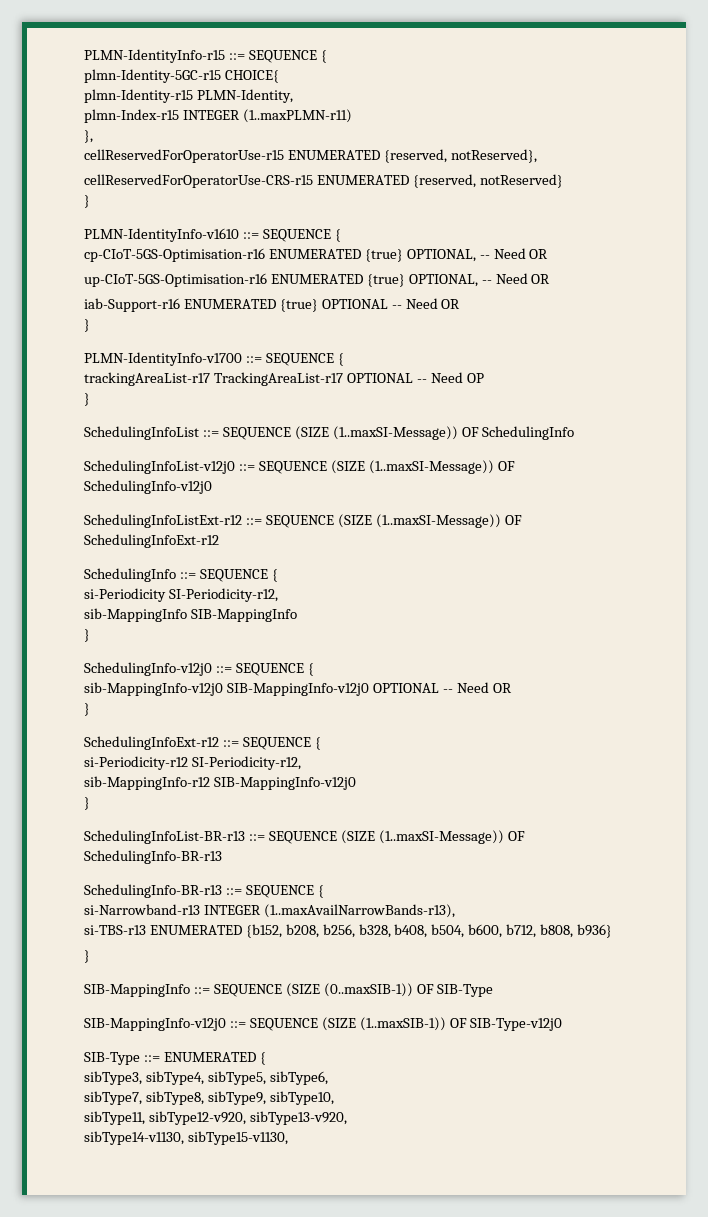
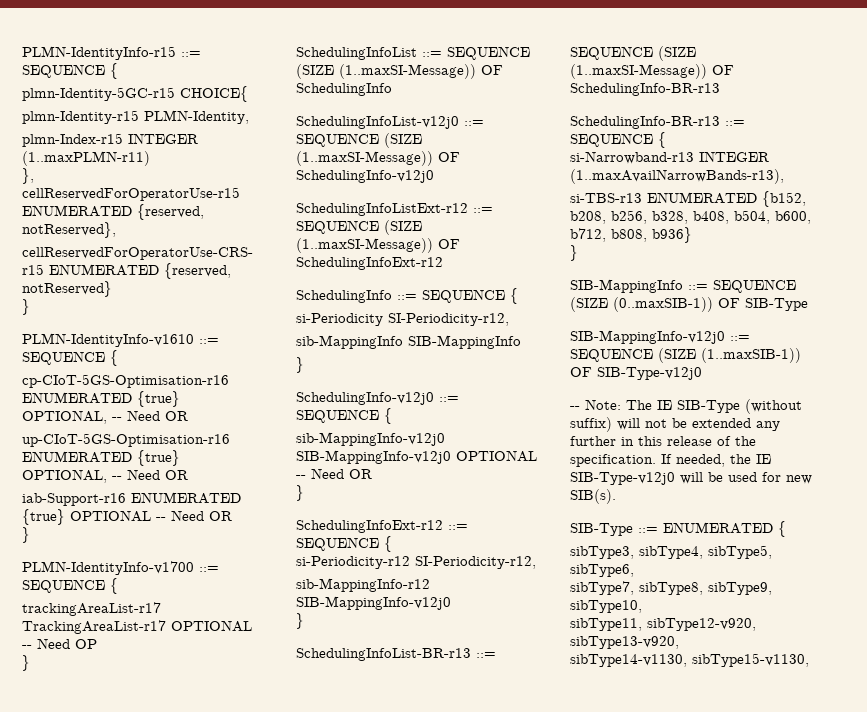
+ -- Note: The IE SIB-Type (without suffix) will not be extended any further in this release of the specification. If needed, the IE SIB-Type-v12j0 will be used for new SIB(s).

